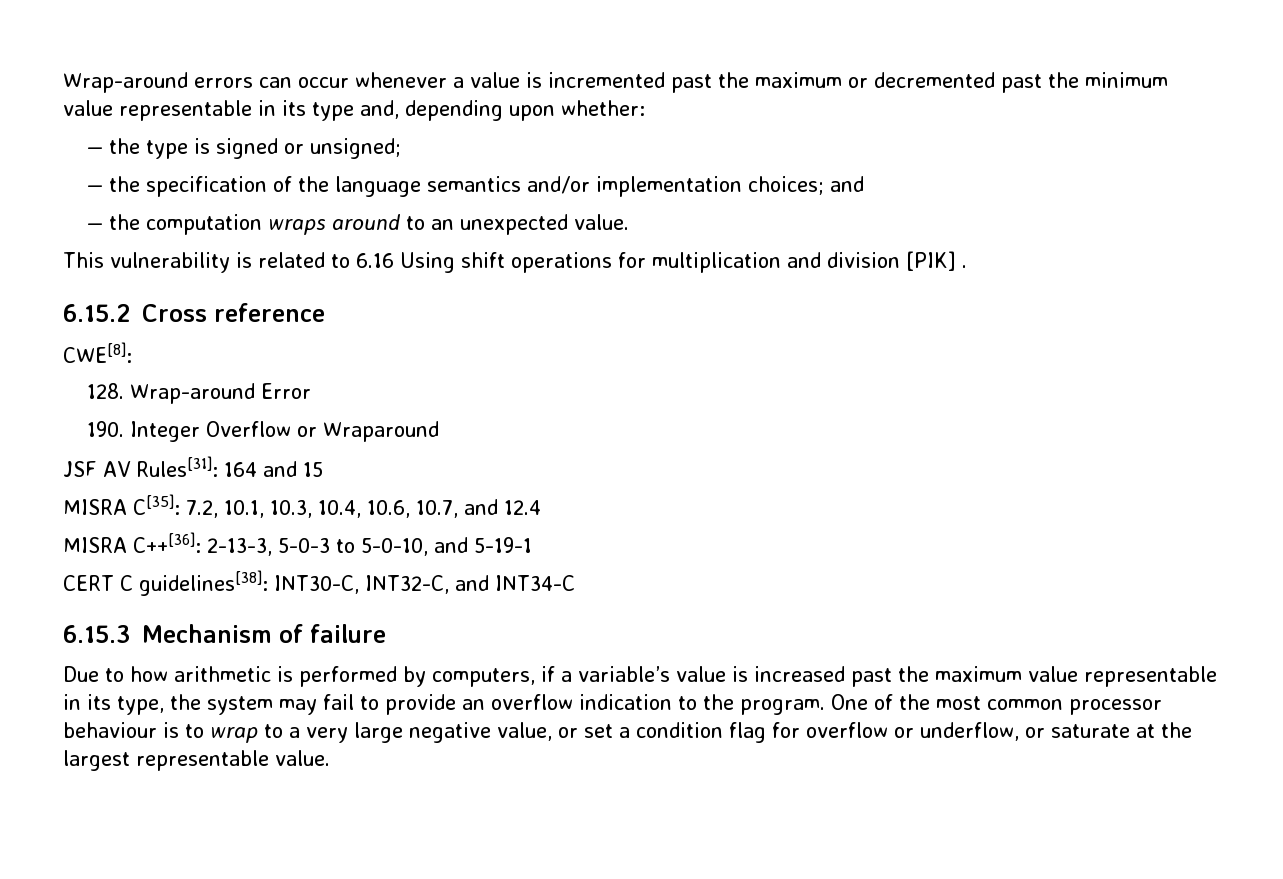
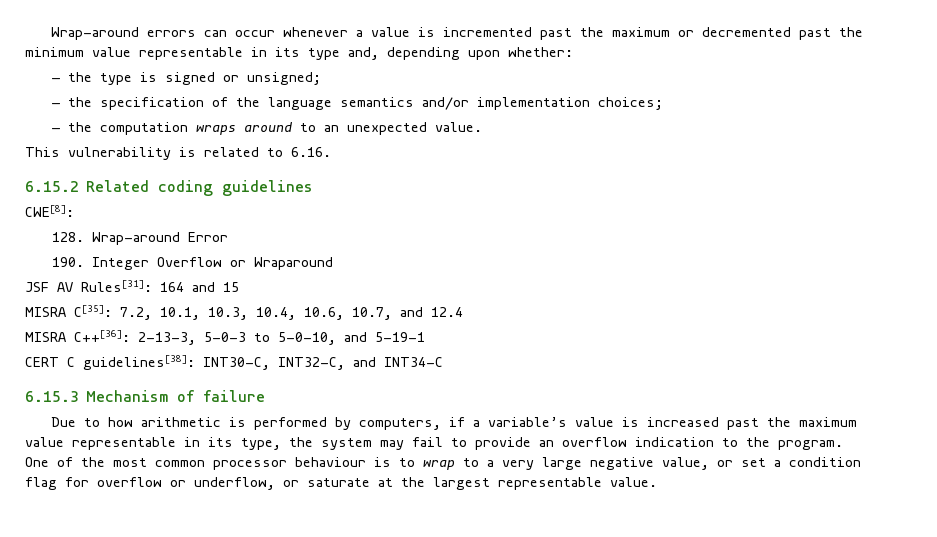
- — the specification of the language semantics and/or implementation choices; and
+ — the specification of the language semantics and/or implementation choices;
- This vulnerability is related to 6.16 Using shift operations for multiplication and division [PIK] .
- 6.15.2 Cross reference
+ This vulnerability is related to 6.16.
+ 6.15.2 Related coding guidelines

